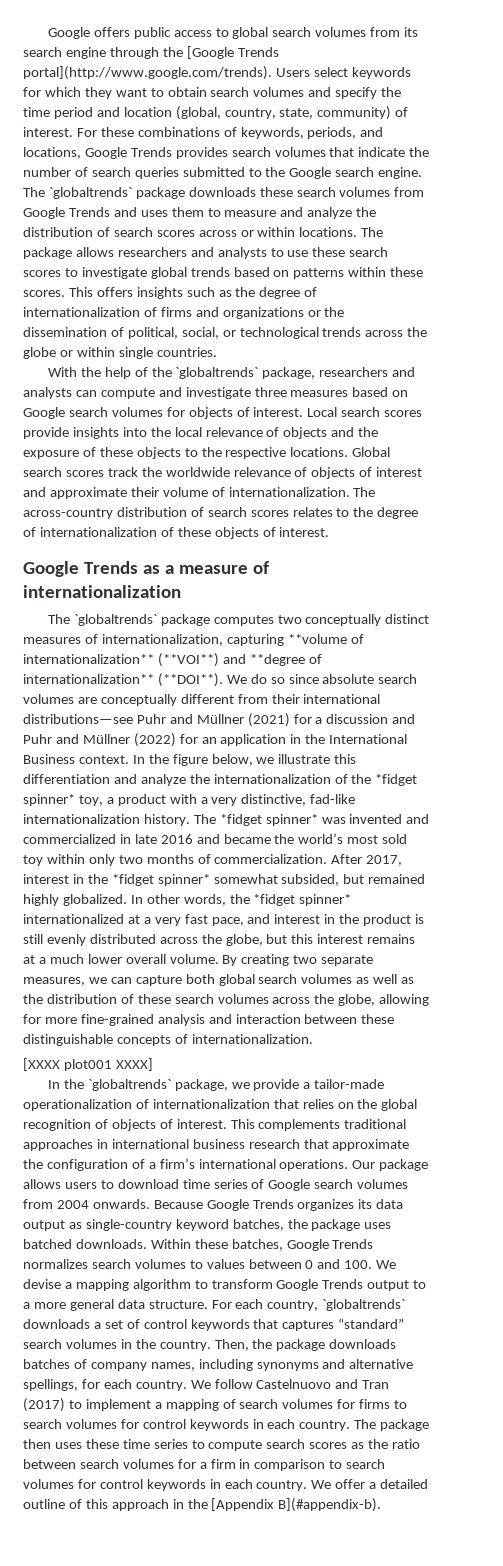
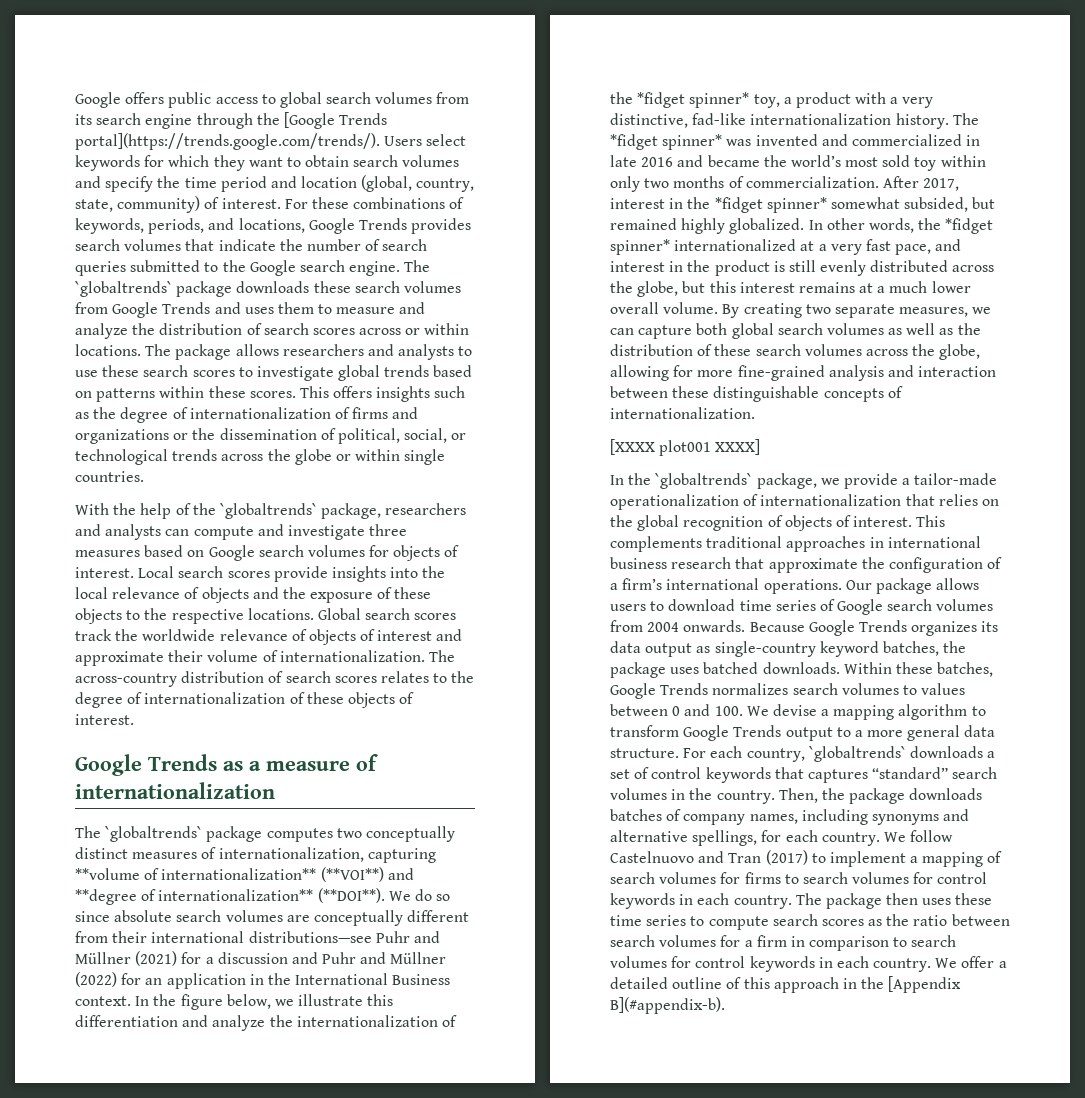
- Google offers public access to global search volumes from its search engine through the [Google Trends portal](http://www.google.com/trends). Users select keywords for which they want to obtain search volumes and specify the time period and location (global, country, state, community) of interest.
+ Google offers public access to global search volumes from its search engine through the [Google Trends portal](https://trends.google.com/trends/). Users select keywords for which they want to obtain search volumes and specify the time period and location (global, country, state, community) of interest.

